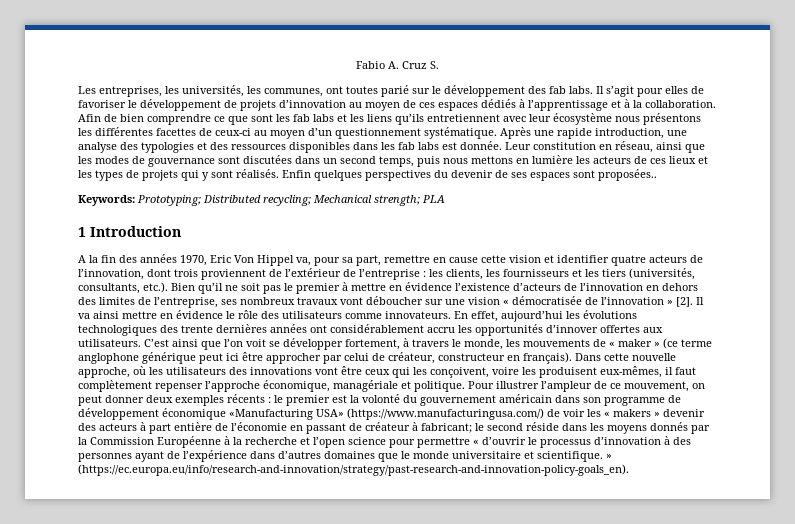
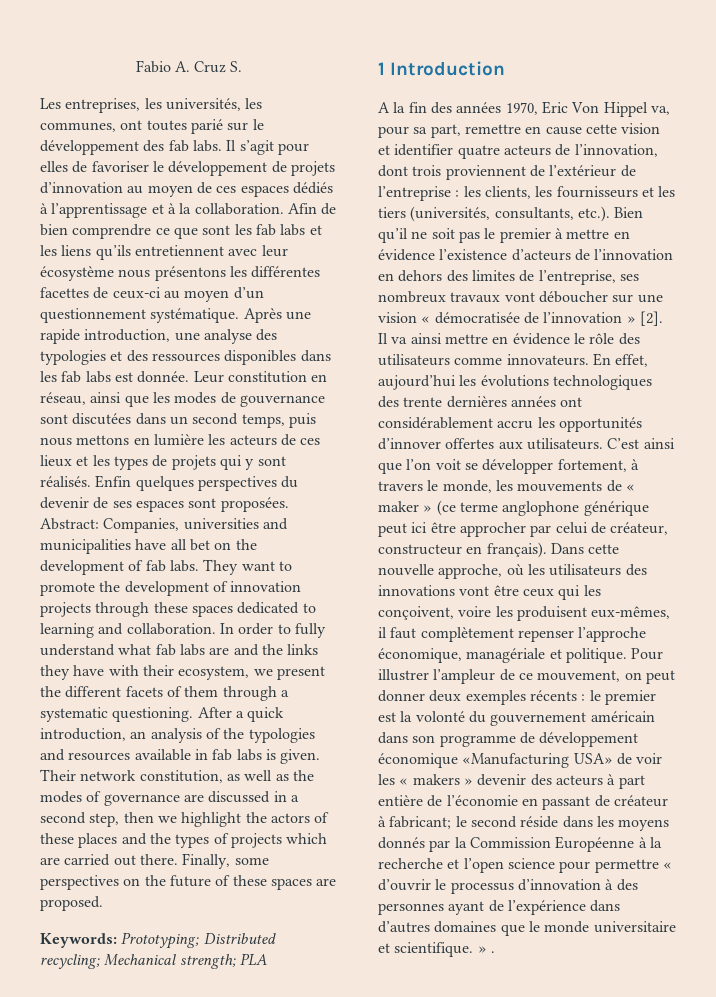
- Enfin quelques perspectives du devenir de ses espaces sont proposées..
+ Enfin quelques perspectives du devenir de ses espaces sont proposées. Abstract: Companies, universities and municipalities have all bet on the development of fab labs. They want to promote the development of innovation projects through these spaces dedicated to learning and collaboration. In order to fully understand what fab labs are and the links they have with their ecosystem, we present the different facets of them through a systematic questioning. After a quick introduction, an analysis of the typologies and resources available in fab labs is given. Their network constitution, as well as the modes of governance are discussed in a second step, then we highlight the actors of these places and the types of projects which are carried out there. Finally, some perspectives on the future of these spaces are proposed.
- le premier est la volonté du gouvernement américain dans son programme de développement économique «Manufacturing USA» (https://www.manufacturingusa.com/) de voir les « makers » devenir des acteurs à part entière de l’économie en passant de créateur à fabricant;
+ le premier est la volonté du gouvernement américain dans son programme de développement économique «Manufacturing USA» de voir les « makers » devenir des acteurs à part entière de l’économie en passant de créateur à fabricant;
- le second réside dans les moyens donnés par la Commission Européenne à la recherche et l’open science pour permettre « d’ouvrir le processus d’innovation à des personnes ayant de l’expérience dans d’autres domaines que le monde universitaire et scientifique. » (https://ec.europa.eu/info/research-and-innovation/strategy/past-research-and-innovation-policy-goals_en).
+ le second réside dans les moyens donnés par la Commission Européenne à la recherche et l’open science pour permettre « d’ouvrir le processus d’innovation à des personnes ayant de l’expérience dans d’autres domaines que le monde universitaire et scientifique. » .

